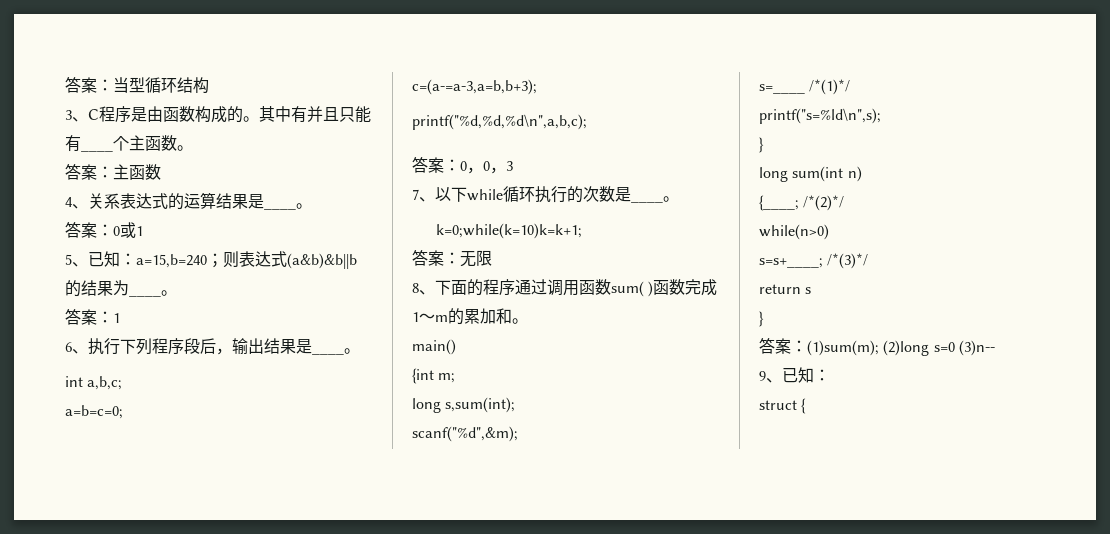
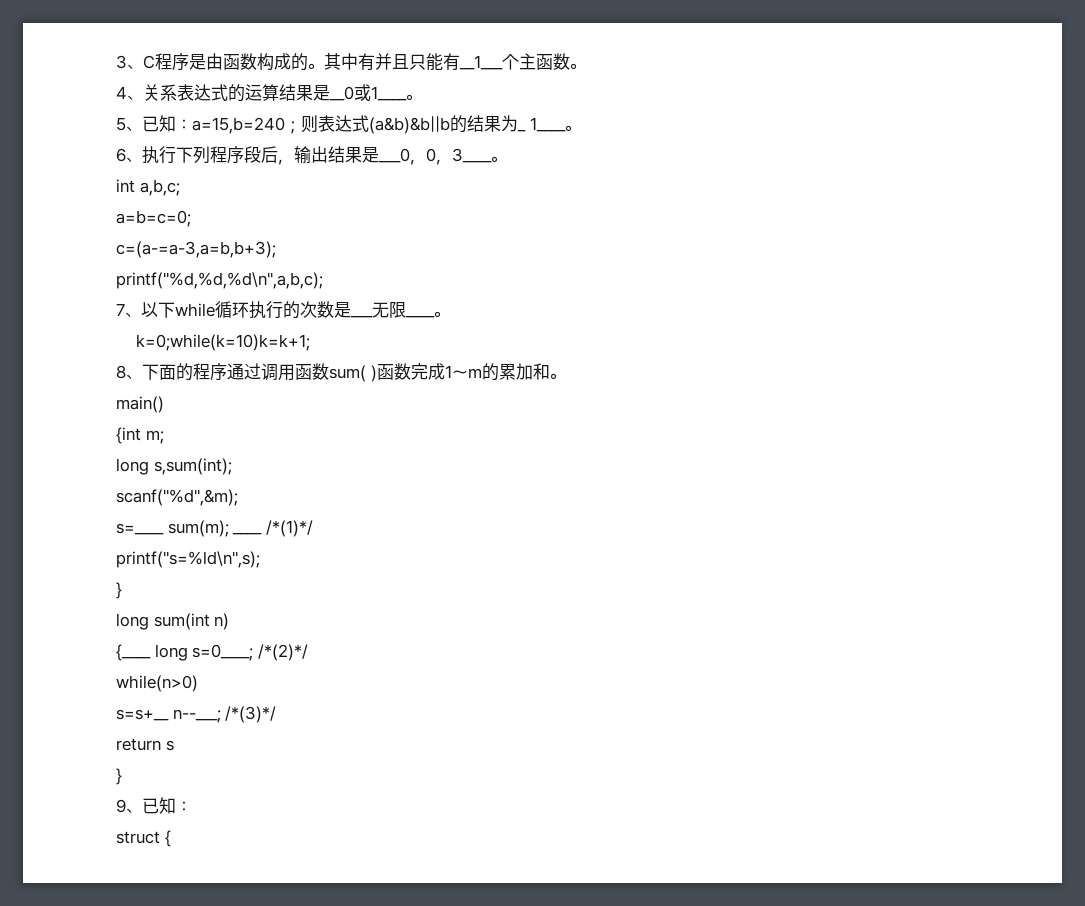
- 答案：当型循环结构
- 其中有并且只能有____个主函数。
+ 其中有并且只能有__1___个主函数。
- 答案：主函数
- 4、关系表达式的运算结果是____。
- 答案：0或1
+ 4、关系表达式的运算结果是__0或1____。
- 5、已知：a=15,b=240；则表达式(a&b)&b||b的结果为____。
- 答案：1
+ 5、已知：a=15,b=240；则表达式(a&b)&b||b的结果为_ 1____。
- 6、执行下列程序段后，输出结果是____。
+ 6、执行下列程序段后，输出结果是___0，0，3____。
- 答案：0，0，3
- 7、以下while循环执行的次数是____。
+ 7、以下while循环执行的次数是___无限____。
- 答案：无限
- s=____ /*(1)*/
+ s=____ sum(m); ____ /*(1)*/
- {____; /*(2)*/
+ {____ long s=0____; /*(2)*/
- s=s+____; /*(3)*/
+ s=s+__ n--___; /*(3)*/
- 答案：(1)sum(m); (2)long s=0 (3)n--

